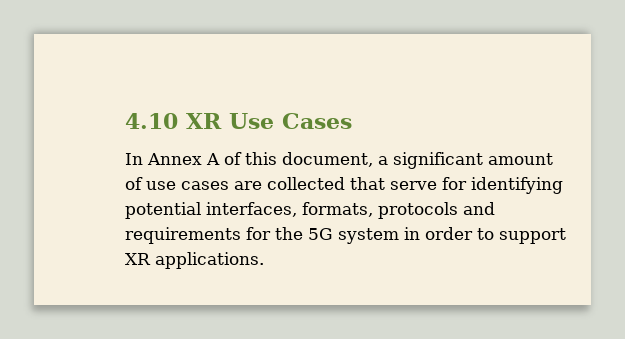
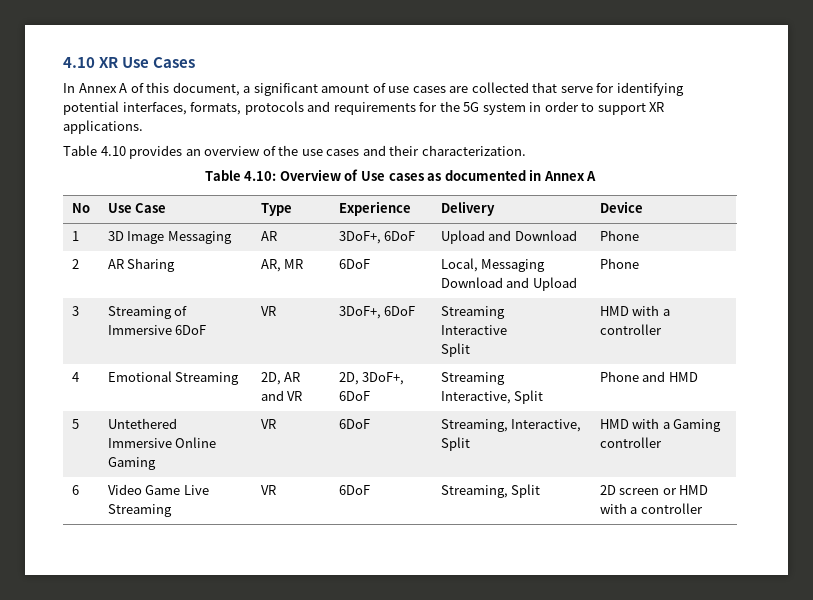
+ Table 4.10 provides an overview of the use cases and their characterization.
+ Table 4.10: Overview of Use cases as documented in Annex A
+ No | Use Case | Type | Experience | Delivery | Device
+ 1 | 3D Image Messaging | AR | 3DoF+, 6DoF | Upload and Download | Phone
+ 2 | AR Sharing | AR, MR | 6DoF | Local, Messaging Download and Upload | Phone
+ 3 | Streaming of Immersive 6DoF | VR | 3DoF+, 6DoF | Streaming
+ Interactive
+ Split | HMD with a controller
+ 4 | Emotional Streaming | 2D, AR and VR | 2D, 3DoF+, 6DoF | Streaming
+ Interactive, Split | Phone and HMD
+ 5 | Untethered Immersive Online Gaming | VR | 6DoF | Streaming, Interactive, Split | HMD with a Gaming controller
+ 6 | Video Game Live Streaming | VR | 6DoF | Streaming, Split | 2D screen or HMD with a controller

